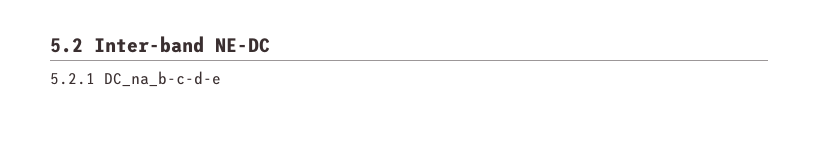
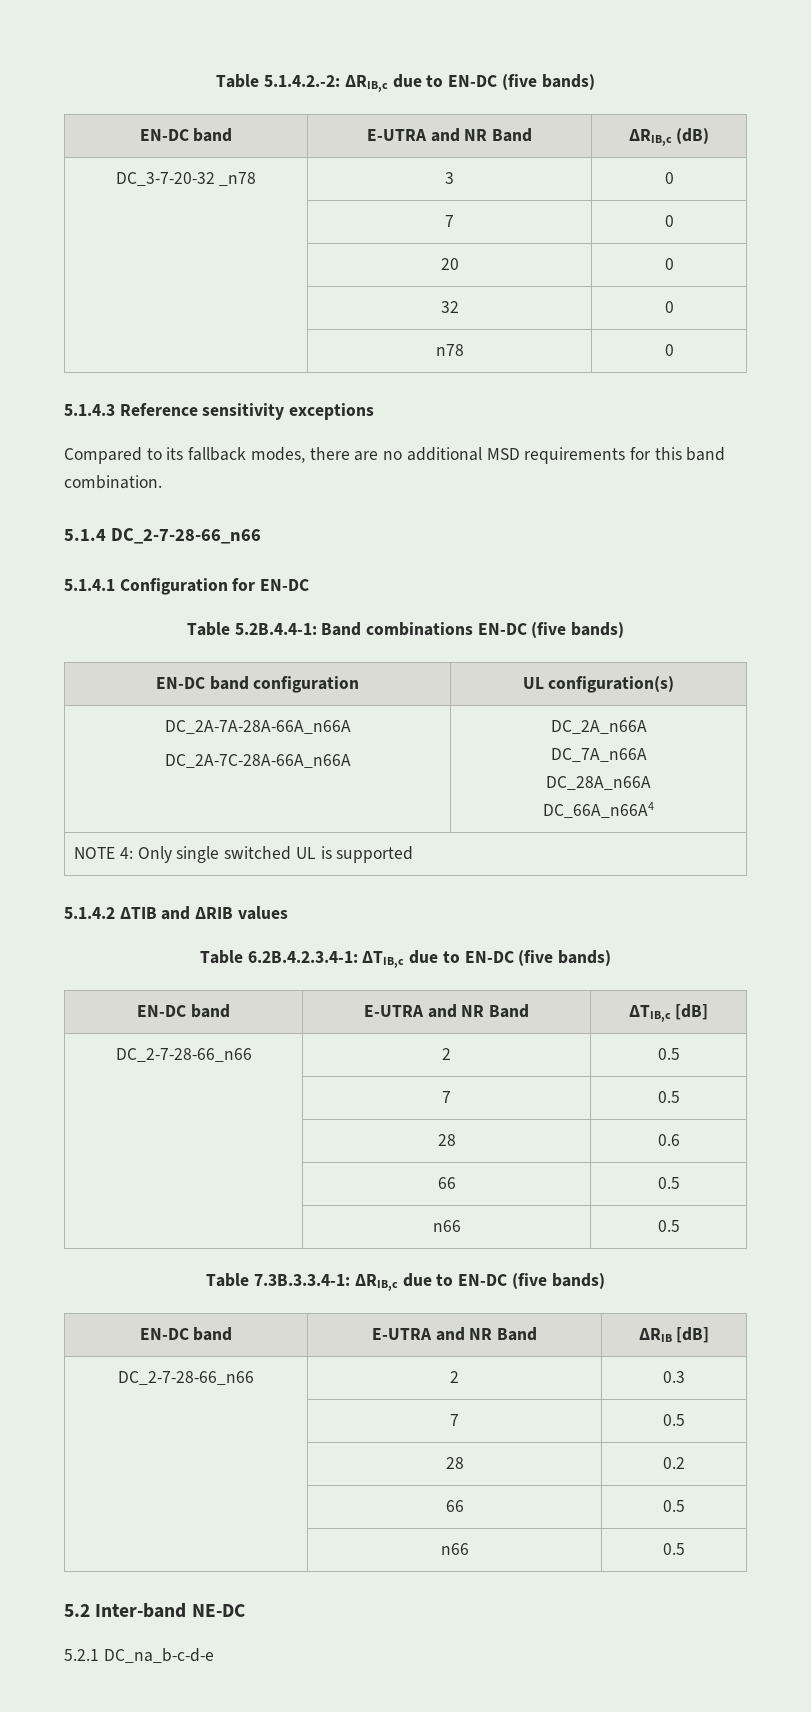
+ Table 5.1.4.2.-2: ΔRIB,c due to EN-DC (five bands)
+ EN-DC band | E-UTRA and NR Band | ΔRIB,c (dB)
+ DC_3-7-20-32 _n78 | 3 | 0
+ | 7 | 0
+ | 20 | 0
+ | 32 | 0
+ | n78 | 0
+ 5.1.4.3 Reference sensitivity exceptions
+ Compared to its fallback modes, there are no additional MSD requirements for this band combination.
+ 5.1.4 DC_2-7-28-66_n66
+ 5.1.4.1 Configuration for EN-DC
+ Table 5.2B.4.4-1: Band combinations EN-DC (five bands)
+ EN-DC band configuration | UL configuration(s)
+ DC_2A-7A-28A-66A_n66A
+ DC_2A-7C-28A-66A_n66A | DC_2A_n66A
+ DC_7A_n66A
+ DC_28A_n66A
+ DC_66A_n66A4
+ NOTE 4: Only single switched UL is supported
+ 5.1.4.2 ∆TIB and ∆RIB values
+ Table 6.2B.4.2.3.4-1: ΔTIB,c due to EN-DC (five bands)
+ EN-DC band | E-UTRA and NR Band | ΔTIB,c [dB]
+ DC_2-7-28-66_n66 | 2 | 0.5
+ | 7 | 0.5
+ | 28 | 0.6
+ | 66 | 0.5
+ | n66 | 0.5
+ Table 7.3B.3.3.4-1: ΔRIB,c due to EN-DC (five bands)
+ EN-DC band | E-UTRA and NR Band | ΔRIB [dB]
+ DC_2-7-28-66_n66 | 2 | 0.3
+ | 7 | 0.5
+ | 28 | 0.2
+ | 66 | 0.5
+ | n66 | 0.5

